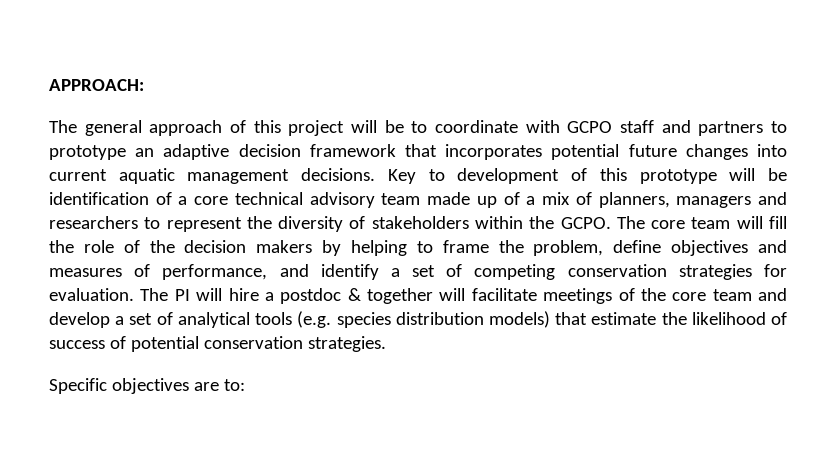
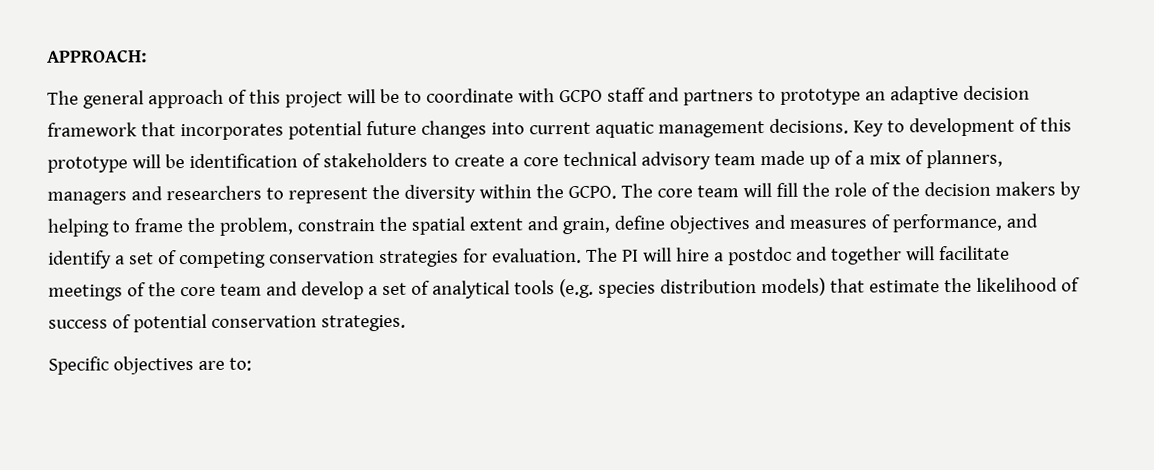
- Key to development of this prototype will be identification of a core technical advisory team made up of a mix of planners, managers and researchers to represent the diversity of stakeholders within the GCPO.
+ Key to development of this prototype will be identification of stakeholders to create a core technical advisory team made up of a mix of planners, managers and researchers to represent the diversity within the GCPO.
- The core team will fill the role of the decision makers by helping to frame the problem, define objectives and measures of performance, and identify a set of competing conservation strategies for evaluation.
+ The core team will fill the role of the decision makers by helping to frame the problem, constrain the spatial extent and grain, define objectives and measures of performance, and identify a set of competing conservation strategies for evaluation.
- The PI will hire a postdoc & together will facilitate meetings of the core team and develop a set of analytical tools (e.g. species distribution models) that estimate the likelihood of success of potential conservation strategies.
+ The PI will hire a postdoc and together will facilitate meetings of the core team and develop a set of analytical tools (e.g. species distribution models) that estimate the likelihood of success of potential conservation strategies.

